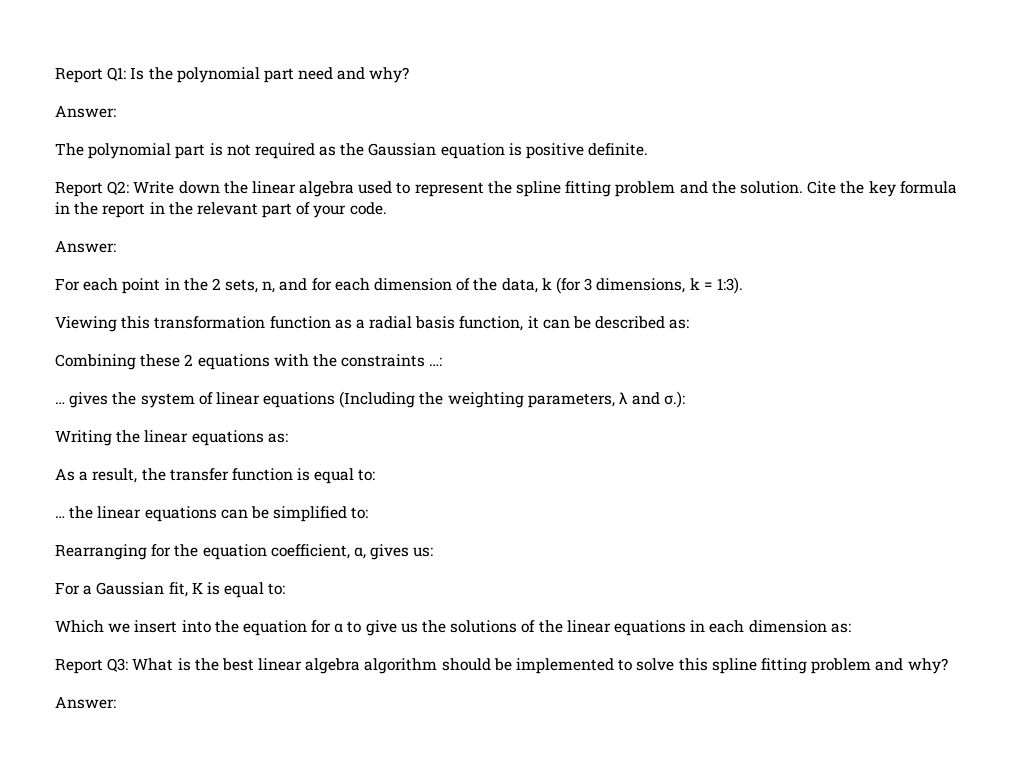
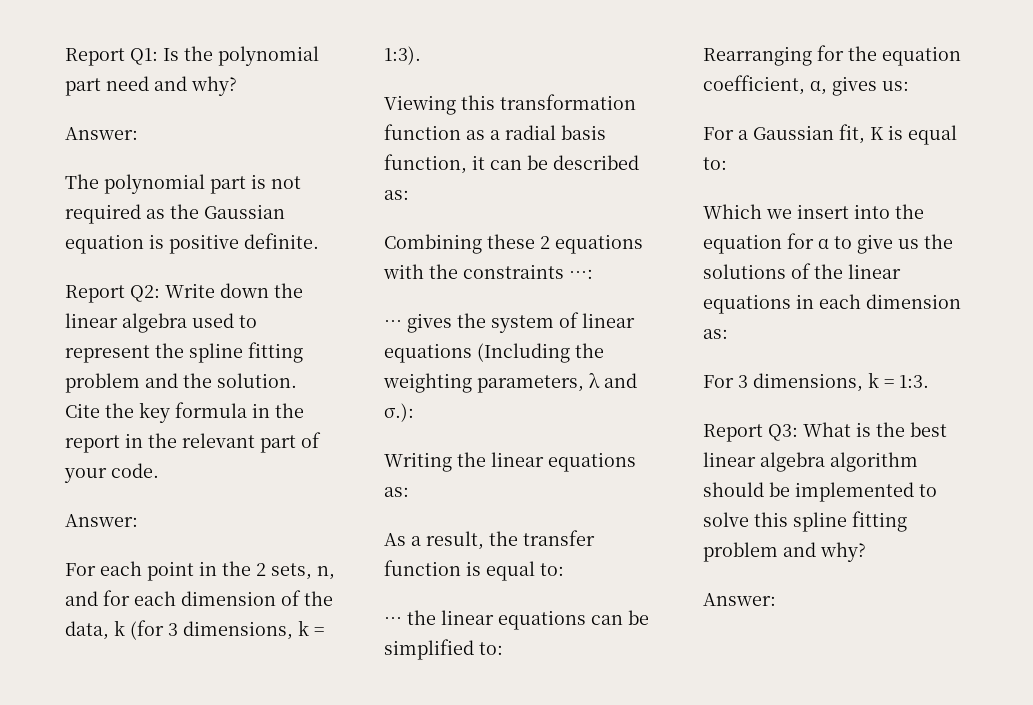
+ For 3 dimensions, k = 1:3.

